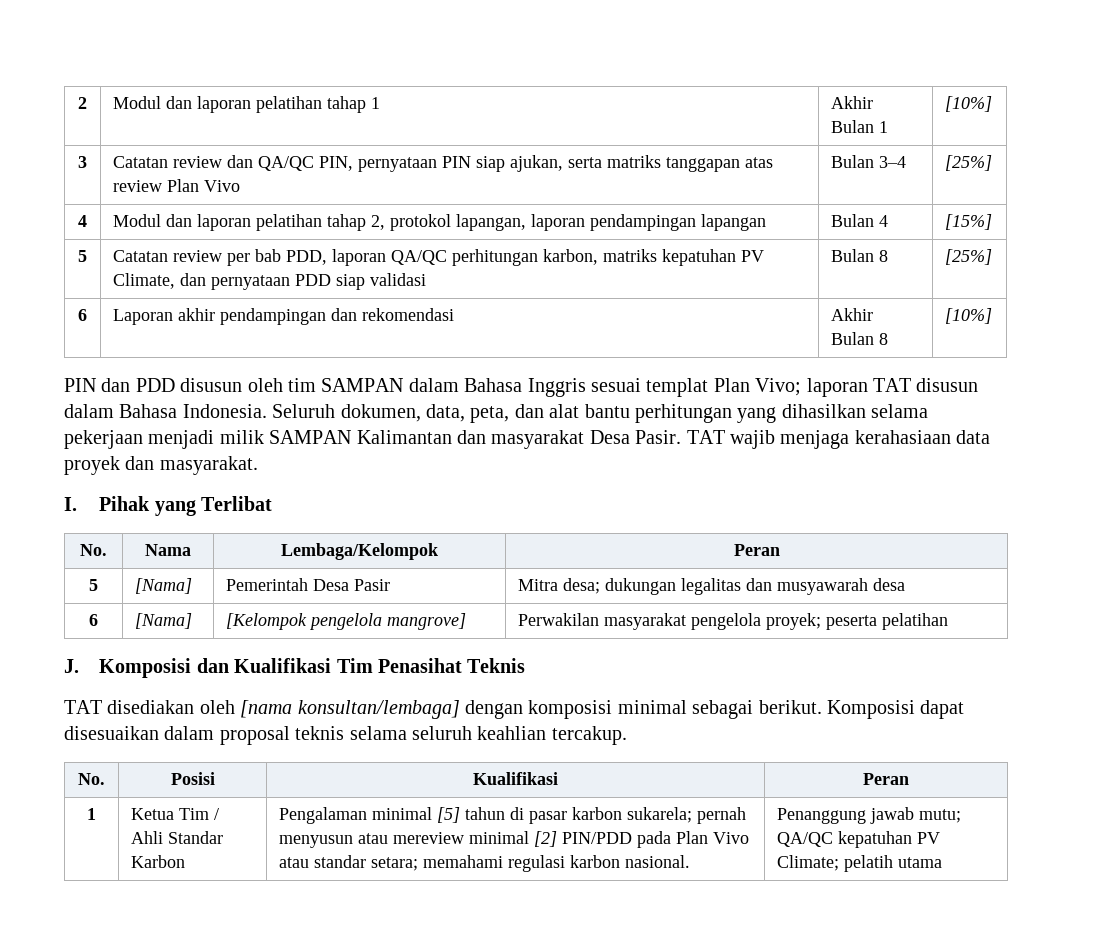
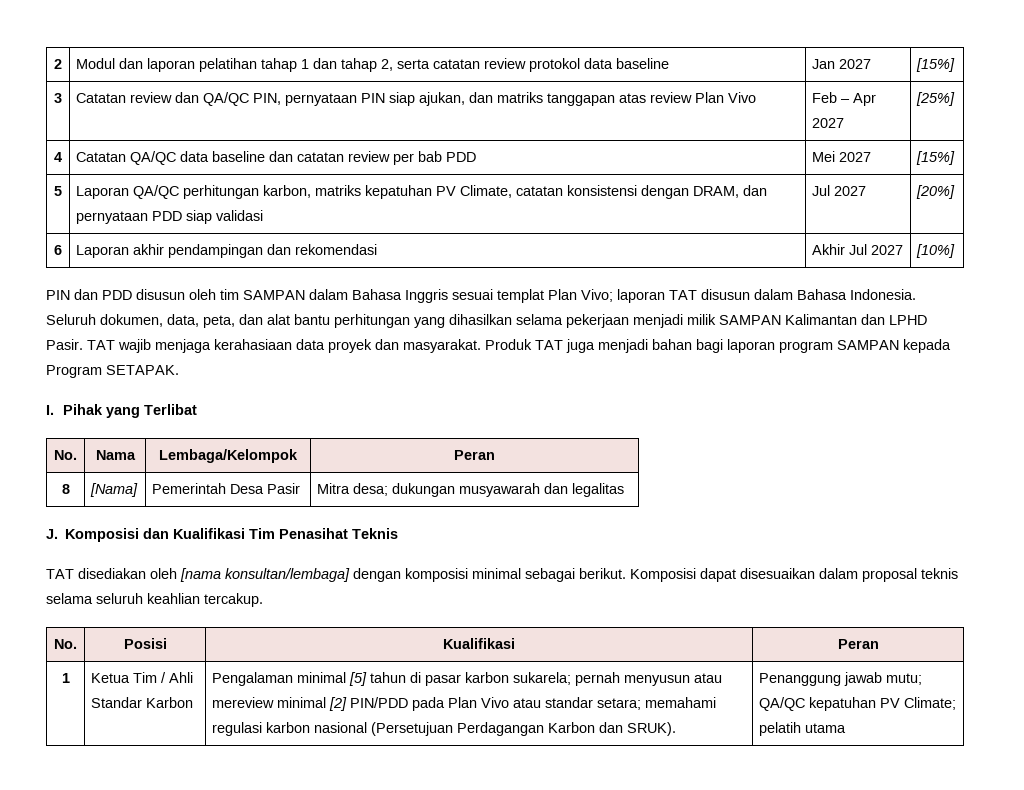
- 2 | Modul dan laporan pelatihan tahap 1 | Akhir Bulan 1 | [10%]
+ 2 | Modul dan laporan pelatihan tahap 1 dan tahap 2, serta catatan review protokol data baseline | Jan 2027 | [15%]
- 3 | Catatan review dan QA/QC PIN, pernyataan PIN siap ajukan, serta matriks tanggapan atas review Plan Vivo | Bulan 3–4 | [25%]
- 4 | Modul dan laporan pelatihan tahap 2, protokol lapangan, laporan pendampingan lapangan | Bulan 4 | [15%]
- 5 | Catatan review per bab PDD, laporan QA/QC perhitungan karbon, matriks kepatuhan PV Climate, dan pernyataan PDD siap validasi | Bulan 8 | [25%]
+ 3 | Catatan review dan QA/QC PIN, pernyataan PIN siap ajukan, dan matriks tanggapan atas review Plan Vivo | Feb – Apr 2027 | [25%]
+ 4 | Catatan QA/QC data baseline dan catatan review per bab PDD | Mei 2027 | [15%]
+ 5 | Laporan QA/QC perhitungan karbon, matriks kepatuhan PV Climate, catatan konsistensi dengan DRAM, dan pernyataan PDD siap validasi | Jul 2027 | [20%]
- 6 | Laporan akhir pendampingan dan rekomendasi | Akhir Bulan 8 | [10%]
+ 6 | Laporan akhir pendampingan dan rekomendasi | Akhir Jul 2027 | [10%]
- Seluruh dokumen, data, peta, dan alat bantu perhitungan yang dihasilkan selama pekerjaan menjadi milik SAMPAN Kalimantan dan masyarakat Desa Pasir.
+ Seluruh dokumen, data, peta, dan alat bantu perhitungan yang dihasilkan selama pekerjaan menjadi milik SAMPAN Kalimantan dan LPHD Pasir.
+ Produk TAT juga menjadi bahan bagi laporan program SAMPAN kepada Program SETAPAK.
- 5 | [Nama] | Pemerintah Desa Pasir | Mitra desa; dukungan legalitas dan musyawarah desa
- 6 | [Nama] | [Kelompok pengelola mangrove] | Perwakilan masyarakat pengelola proyek; peserta pelatihan
+ 8 | [Nama] | Pemerintah Desa Pasir | Mitra desa; dukungan musyawarah dan legalitas
- Pengalaman minimal [5] tahun di pasar karbon sukarela; pernah menyusun atau mereview minimal [2] PIN/PDD pada Plan Vivo atau standar setara; memahami regulasi karbon nasional.
+ Pengalaman minimal [5] tahun di pasar karbon sukarela; pernah menyusun atau mereview minimal [2] PIN/PDD pada Plan Vivo atau standar setara; memahami regulasi karbon nasional (Persetujuan Perdagangan Karbon dan SRUK).

